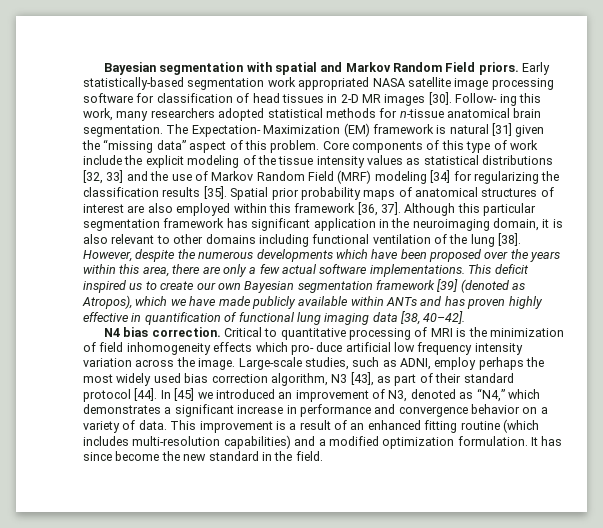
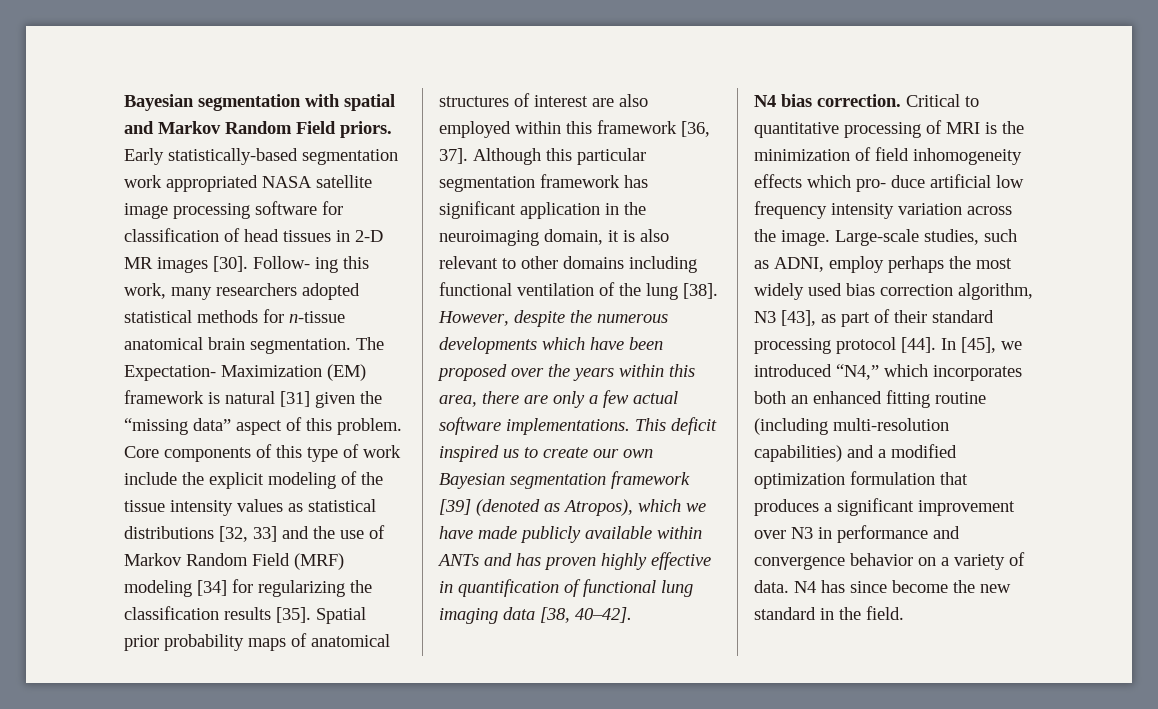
- Large-scale studies, such as ADNI, employ perhaps the most widely used bias correction algorithm, N3 [43], as part of their standard protocol [44].
+ Large-scale studies, such as ADNI, employ perhaps the most widely used bias correction algorithm, N3 [43], as part of their standard processing protocol [44].
- In [45] we introduced an improvement of N3, denoted as “N4,” which demonstrates a significant increase in performance and convergence behavior on a variety of data.
+ In [45], we introduced “N4,” which incorporates both an enhanced fitting routine (including multi-resolution capabilities) and a modified optimization formulation that produces a significant improvement over N3 in performance and convergence behavior on a variety of data.
- This improvement is a result of an enhanced fitting routine (which includes multi-resolution capabilities) and a modified optimization formulation. It has since become the new standard in the field.
+ N4 has since become the new standard in the field.

